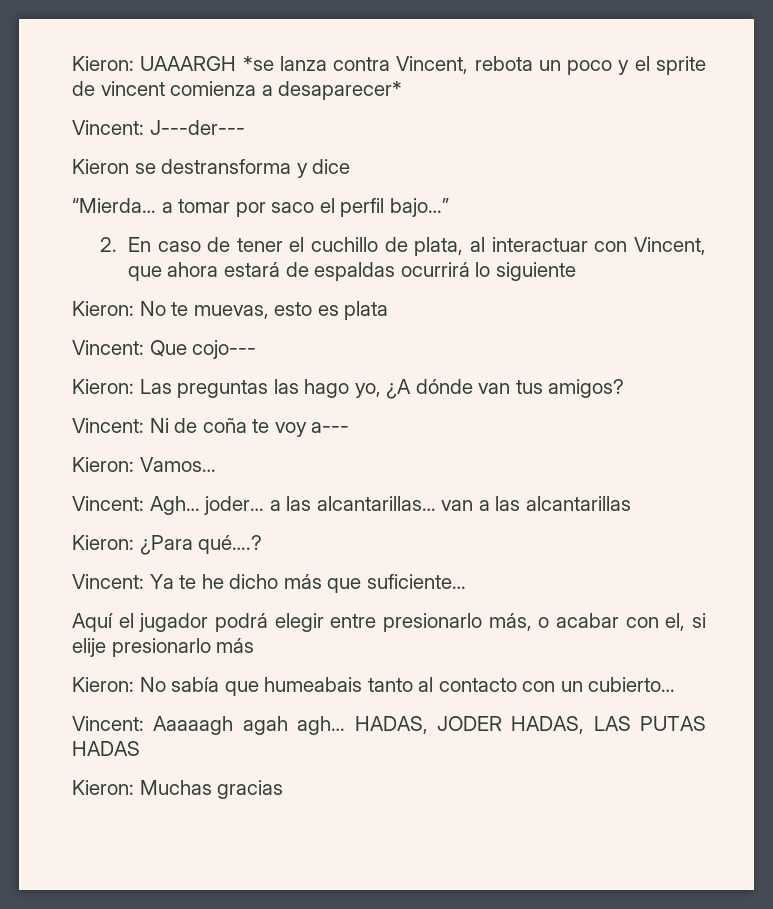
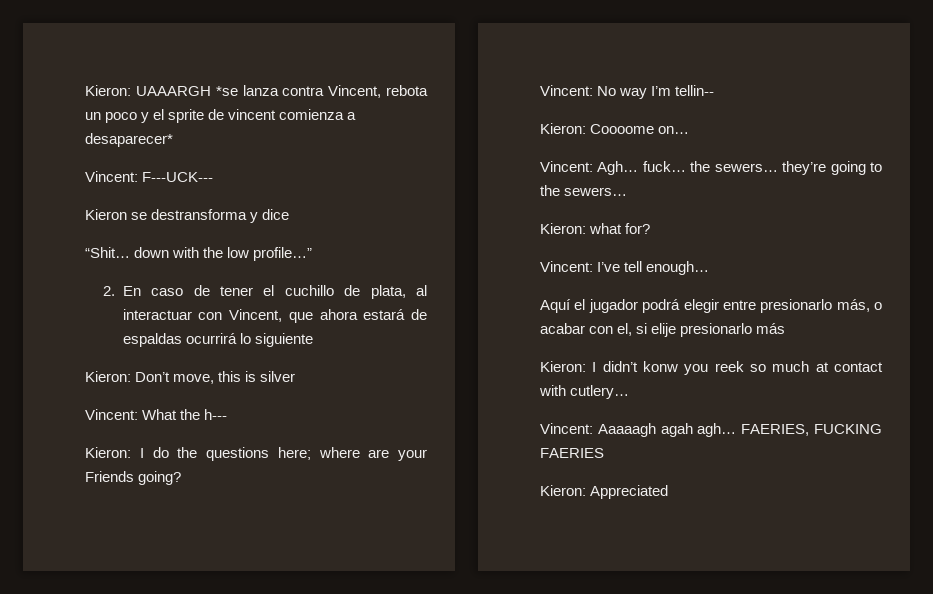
- Vincent: J---der---
+ Vincent: F---UCK---
- “Mierda… a tomar por saco el perfil bajo…”
+ “Shit… down with the low profile…”
- Kieron: No te muevas, esto es plata
- Vincent: Que cojo---
- Kieron: Las preguntas las hago yo, ¿A dónde van tus amigos?
- Vincent: Ni de coña te voy a---
- Kieron: Vamos…
+ Kieron: Don’t move, this is silver
+ Vincent: What the h---
+ Kieron: I do the questions here; where are your Friends going?
+ Vincent: No way I’m tellin--
+ Kieron: Coooome on…
- Vincent: Agh… joder… a las alcantarillas… van a las alcantarillas
- Kieron: ¿Para qué….?
- Vincent: Ya te he dicho más que suficiente…
+ Vincent: Agh… fuck… the sewers… they’re going to the sewers…
+ Kieron: what for?
+ Vincent: I’ve tell enough…
- Kieron: No sabía que humeabais tanto al contacto con un cubierto…
- Vincent: Aaaaagh agah agh… HADAS, JODER HADAS, LAS PUTAS HADAS
- Kieron: Muchas gracias
+ Kieron: I didn’t konw you reek so much at contact with cutlery…
+ Vincent: Aaaaagh agah agh… FAERIES, FUCKING FAERIES
+ Kieron: Appreciated

